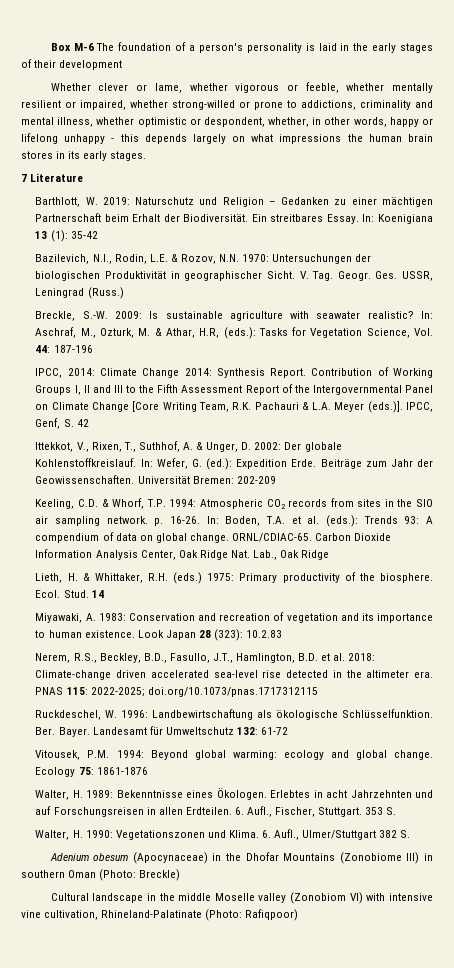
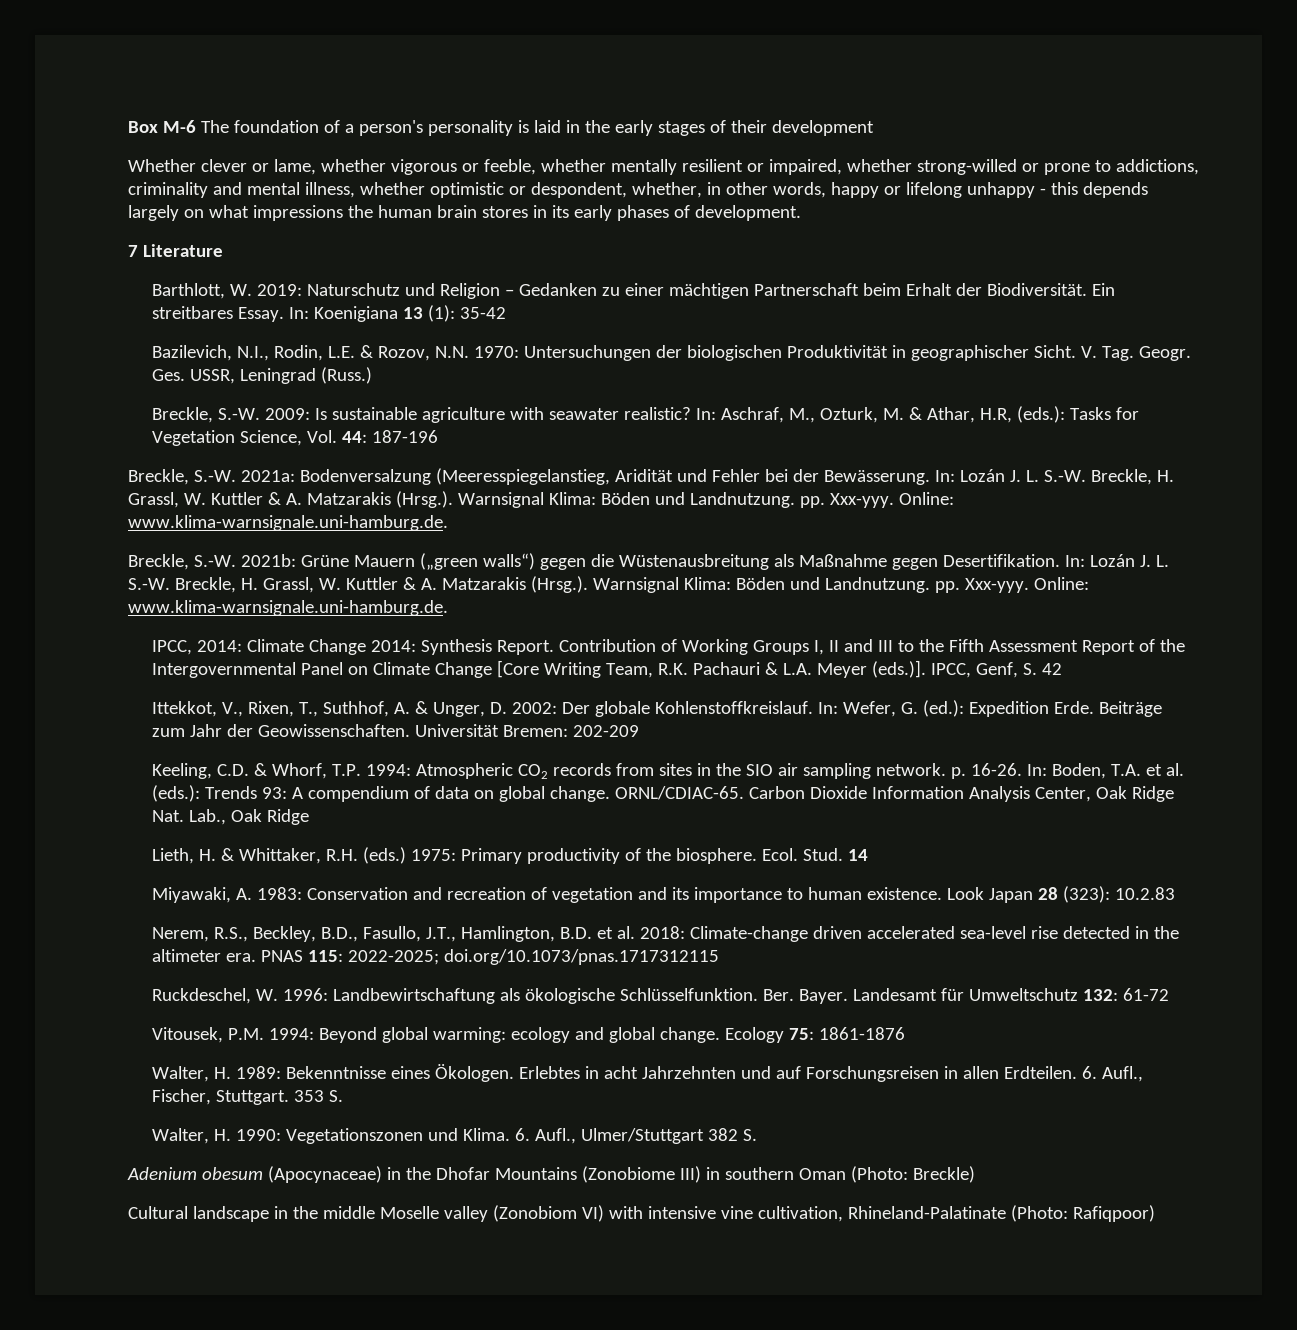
- Whether clever or lame, whether vigorous or feeble, whether mentally resilient or impaired, whether strong-willed or prone to addictions, criminality and mental illness, whether optimistic or despondent, whether, in other words, happy or lifelong unhappy - this depends largely on what impressions the human brain stores in its early stages.
+ Whether clever or lame, whether vigorous or feeble, whether mentally resilient or impaired, whether strong-willed or prone to addictions, criminality and mental illness, whether optimistic or despondent, whether, in other words, happy or lifelong unhappy - this depends largely on what impressions the human brain stores in its early phases of development.
+ Breckle, S.-W. 2021a: Bodenversalzung (Meeresspiegelanstieg, Aridität und Fehler bei der Bewässerung. In: Lozán J. L. S.-W. Breckle, H. Grassl, W. Kuttler & A. Matzarakis (Hrsg.). Warnsignal Klima: Böden und Landnutzung. pp. Xxx-yyy. Online: www.klima-warnsignale.uni-hamburg.de.
+ Breckle, S.-W. 2021b: Grüne Mauern („green walls“) gegen die Wüstenausbreitung als Maßnahme gegen Desertifikation. In: Lozán J. L. S.-W. Breckle, H. Grassl, W. Kuttler & A. Matzarakis (Hrsg.). Warnsignal Klima: Böden und Landnutzung. pp. Xxx-yyy. Online: www.klima-warnsignale.uni-hamburg.de.

